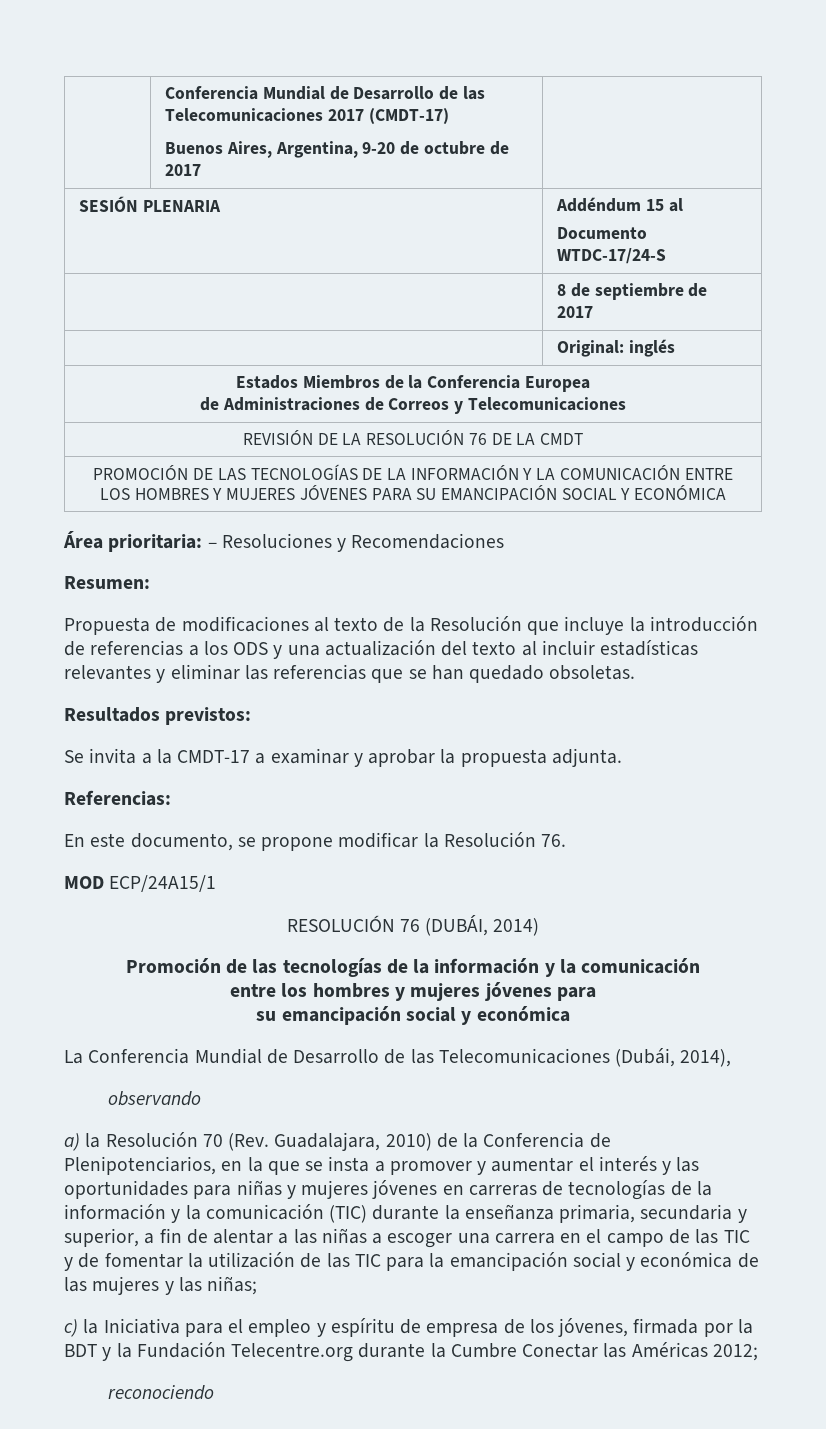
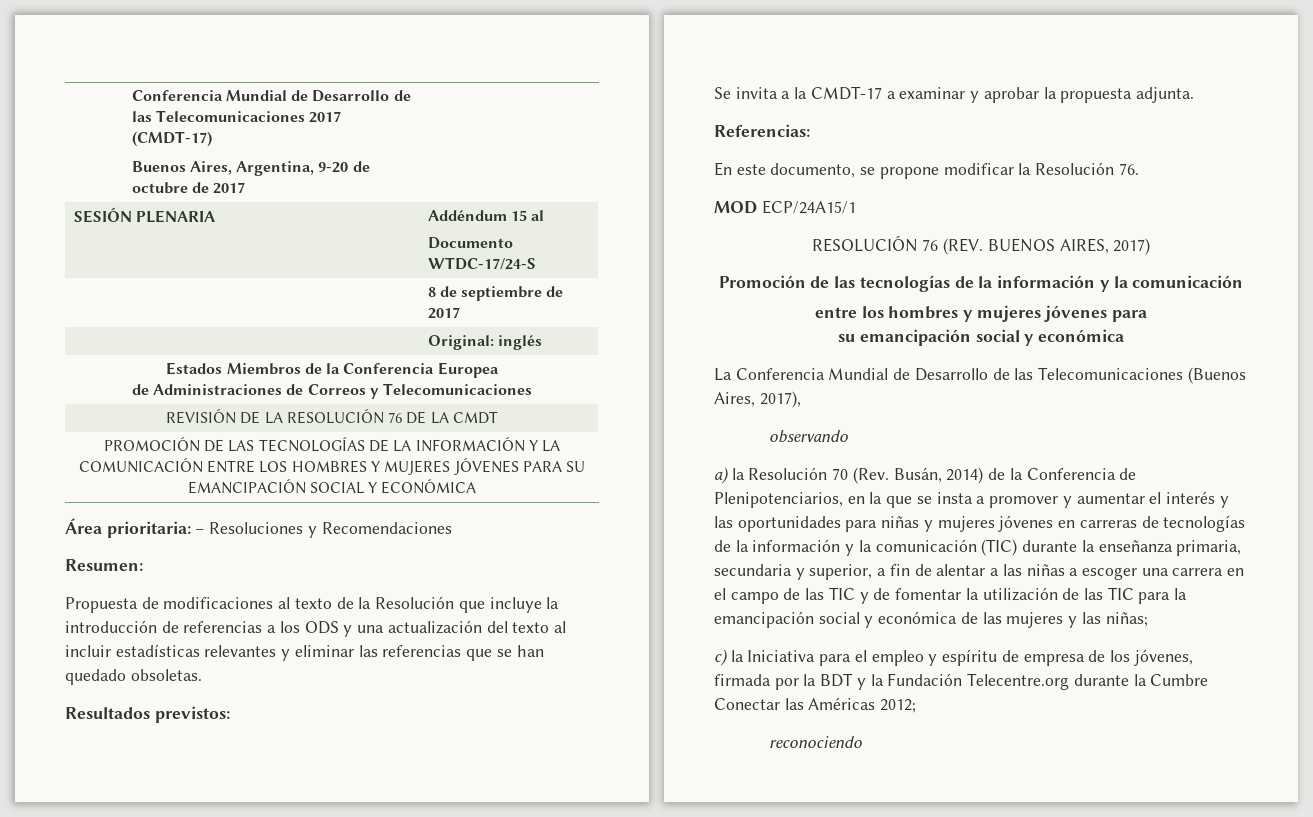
- RESOLUCIÓN 76 (DUBÁI, 2014)
+ RESOLUCIÓN 76 (REV. BUENOS AIRES, 2017)
- La Conferencia Mundial de Desarrollo de las Telecomunicaciones (Dubái, 2014),
+ La Conferencia Mundial de Desarrollo de las Telecomunicaciones (Buenos Aires, 2017),
- a) la Resolución 70 (Rev. Guadalajara, 2010) de la Conferencia de Plenipotenciarios, en la que se insta a promover y aumentar el interés y las oportunidades para niñas y mujeres jóvenes en carreras de tecnologías de la información y la comunicación (TIC) durante la enseñanza primaria, secundaria y superior, a fin de alentar a las niñas a escoger una carrera en el campo de las TIC y de fomentar la utilización de las TIC para la emancipación social y económica de las mujeres y las niñas;
+ a) la Resolución 70 (Rev. Busán, 2014) de la Conferencia de Plenipotenciarios, en la que se insta a promover y aumentar el interés y las oportunidades para niñas y mujeres jóvenes en carreras de tecnologías de la información y la comunicación (TIC) durante la enseñanza primaria, secundaria y superior, a fin de alentar a las niñas a escoger una carrera en el campo de las TIC y de fomentar la utilización de las TIC para la emancipación social y económica de las mujeres y las niñas;

